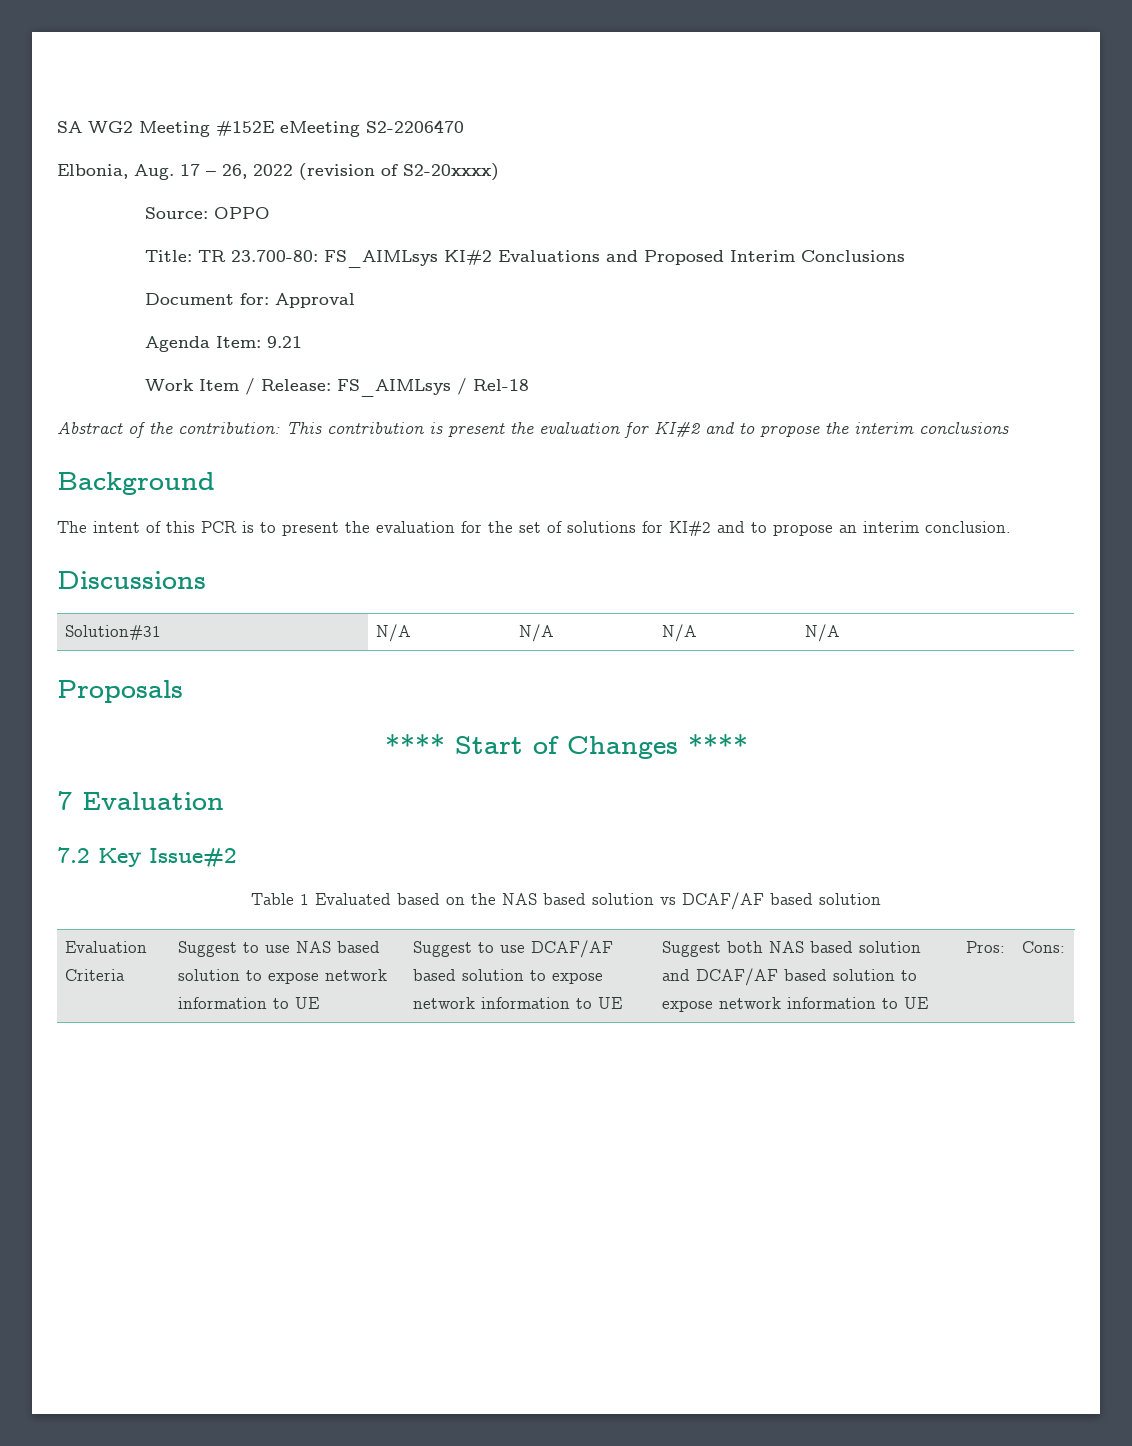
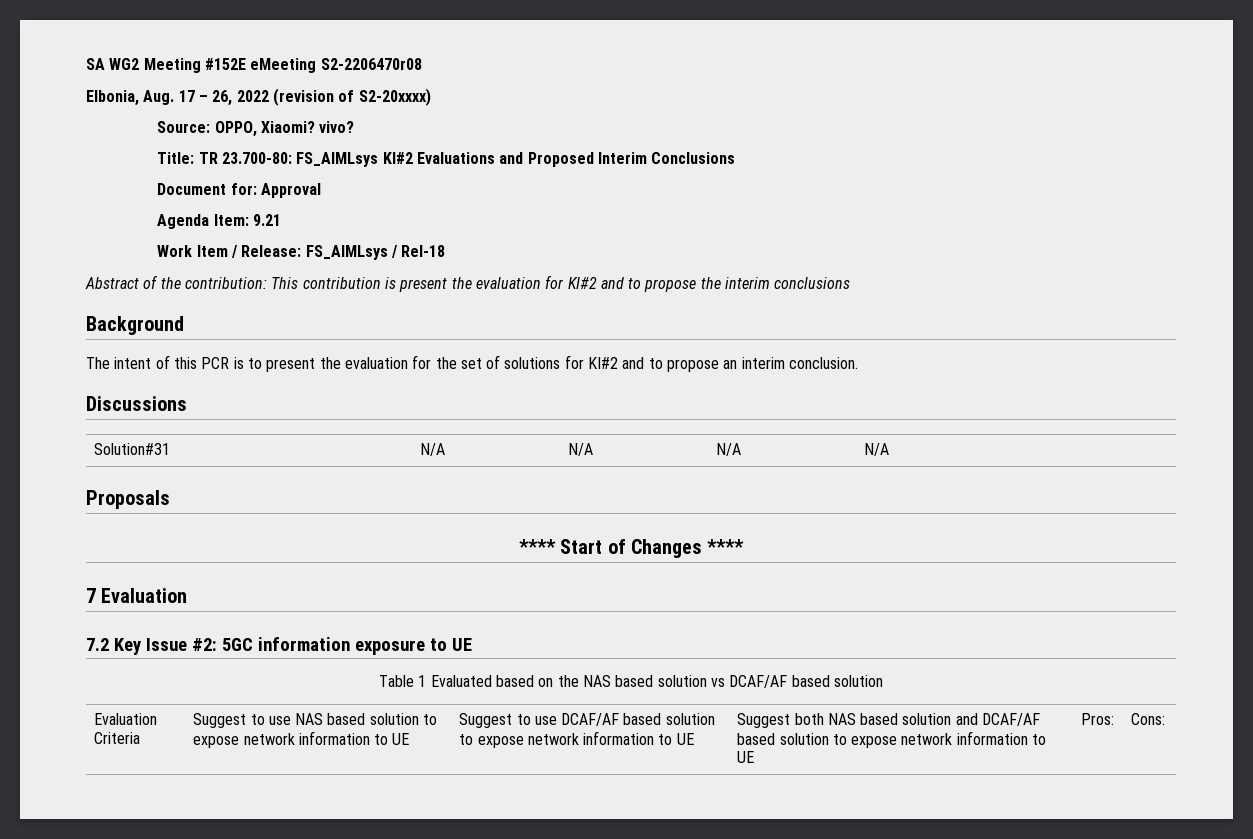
- SA WG2 Meeting #152E eMeeting S2-2206470
+ SA WG2 Meeting #152E eMeeting S2-2206470r08
- Source: OPPO
+ Source: OPPO, Xiaomi? vivo?
- 7.2 Key Issue#2
+ 7.2 Key Issue #2: 5GC information exposure to UE

